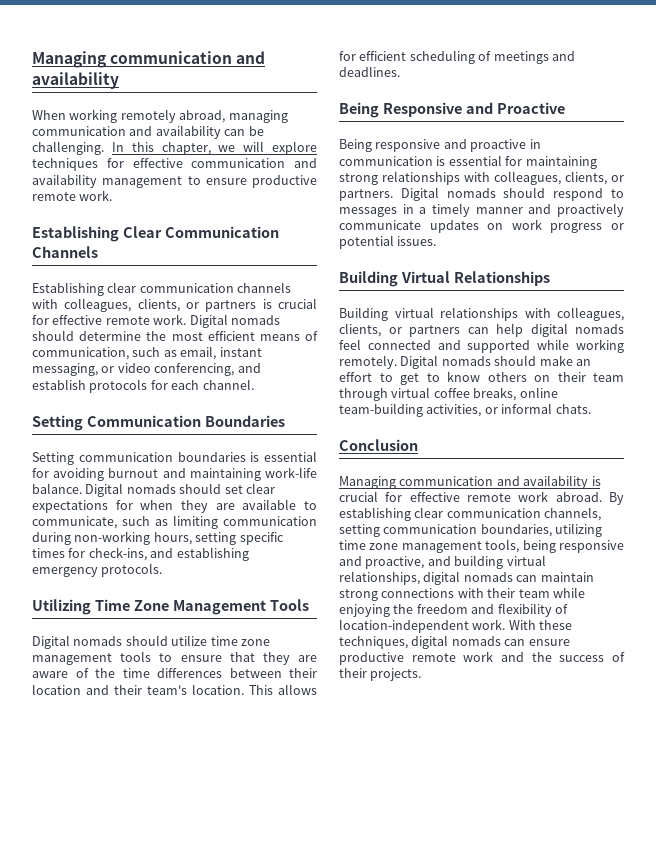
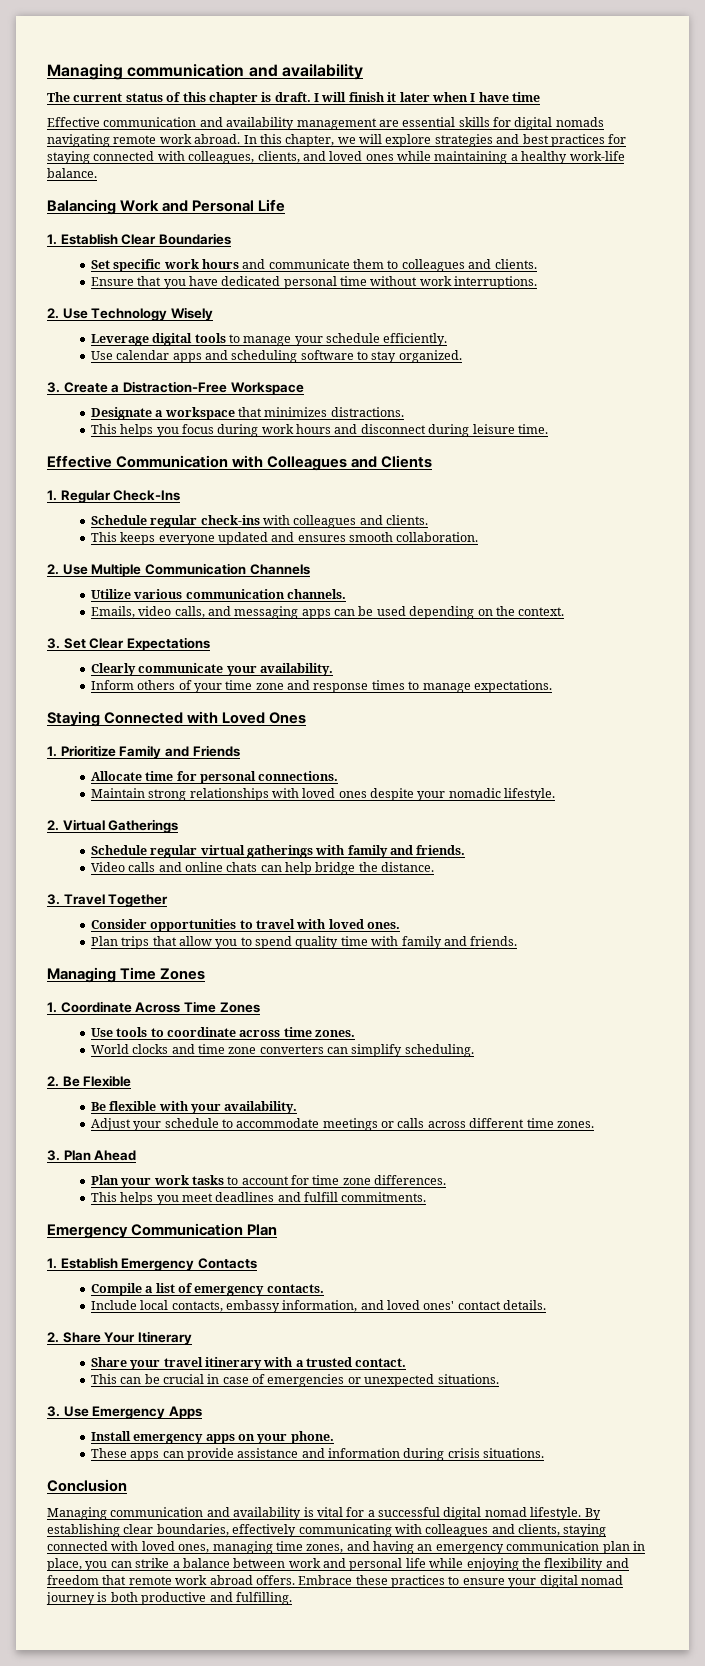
- When working remotely abroad, managing communication and availability can be challenging.
+ The current status of this chapter is draft. I will finish it later when I have time
+ Effective communication and availability management are essential skills for digital nomads navigating remote work abroad.
- In this chapter, we will explore techniques for effective communication and availability management to ensure productive remote work.
- Establishing Clear Communication Channels
- Establishing clear communication channels with colleagues, clients, or partners is crucial for effective remote work. Digital nomads should determine the most efficient means of communication, such as email, instant messaging, or video conferencing, and establish protocols for each channel.
- Setting Communication Boundaries
- Setting communication boundaries is essential for avoiding burnout and maintaining work-life balance. Digital nomads should set clear expectations for when they are available to communicate, such as limiting communication during non-working hours, setting specific times for check-ins, and establishing emergency protocols.
- Utilizing Time Zone Management Tools
- Digital nomads should utilize time zone management tools to ensure that they are aware of the time differences between their location and their team's location. This allows for efficient scheduling of meetings and deadlines.
- Being Responsive and Proactive
- Being responsive and proactive in communication is essential for maintaining strong relationships with colleagues, clients, or partners. Digital nomads should respond to messages in a timely manner and proactively communicate updates on work progress or potential issues.
- Building Virtual Relationships
- Building virtual relationships with colleagues, clients, or partners can help digital nomads feel connected and supported while working remotely. Digital nomads should make an effort to get to know others on their team through virtual coffee breaks, online team-building activities, or informal chats.
+ In this chapter, we will explore strategies and best practices for staying connected with colleagues, clients, and loved ones while maintaining a healthy work-life balance.
+ Balancing Work and Personal Life
+ 1. Establish Clear Boundaries
+ Set specific work hours and communicate them to colleagues and clients.
+ Ensure that you have dedicated personal time without work interruptions.
+ 2. Use Technology Wisely
+ Leverage digital tools to manage your schedule efficiently.
+ Use calendar apps and scheduling software to stay organized.
+ 3. Create a Distraction-Free Workspace
+ Designate a workspace that minimizes distractions.
+ This helps you focus during work hours and disconnect during leisure time.
+ Effective Communication with Colleagues and Clients
+ 1. Regular Check-Ins
+ Schedule regular check-ins with colleagues and clients.
+ This keeps everyone updated and ensures smooth collaboration.
+ 2. Use Multiple Communication Channels
+ Utilize various communication channels.
+ Emails, video calls, and messaging apps can be used depending on the context.
+ 3. Set Clear Expectations
+ Clearly communicate your availability.
+ Inform others of your time zone and response times to manage expectations.
+ Staying Connected with Loved Ones
+ 1. Prioritize Family and Friends
+ Allocate time for personal connections.
+ Maintain strong relationships with loved ones despite your nomadic lifestyle.
+ 2. Virtual Gatherings
+ Schedule regular virtual gatherings with family and friends.
+ Video calls and online chats can help bridge the distance.
+ 3. Travel Together
+ Consider opportunities to travel with loved ones.
+ Plan trips that allow you to spend quality time with family and friends.
+ Managing Time Zones
+ 1. Coordinate Across Time Zones
+ Use tools to coordinate across time zones.
+ World clocks and time zone converters can simplify scheduling.
+ 2. Be Flexible
+ Be flexible with your availability.
+ Adjust your schedule to accommodate meetings or calls across different time zones.
+ 3. Plan Ahead
+ Plan your work tasks to account for time zone differences.
+ This helps you meet deadlines and fulfill commitments.
+ Emergency Communication Plan
+ 1. Establish Emergency Contacts
+ Compile a list of emergency contacts.
+ Include local contacts, embassy information, and loved ones' contact details.
+ 2. Share Your Itinerary
+ Share your travel itinerary with a trusted contact.
+ This can be crucial in case of emergencies or unexpected situations.
+ 3. Use Emergency Apps
+ Install emergency apps on your phone.
+ These apps can provide assistance and information during crisis situations.
- Managing communication and availability is crucial for effective remote work abroad. By establishing clear communication channels, setting communication boundaries, utilizing time zone management tools, being responsive and proactive, and building virtual relationships, digital nomads can maintain strong connections with their team while enjoying the freedom and flexibility of location-independent work. With these techniques, digital nomads can ensure productive remote work and the success of their projects.
+ Managing communication and availability is vital for a successful digital nomad lifestyle. By establishing clear boundaries, effectively communicating with colleagues and clients, staying connected with loved ones, managing time zones, and having an emergency communication plan in place, you can strike a balance between work and personal life while enjoying the flexibility and freedom that remote work abroad offers. Embrace these practices to ensure your digital nomad journey is both productive and fulfilling.

